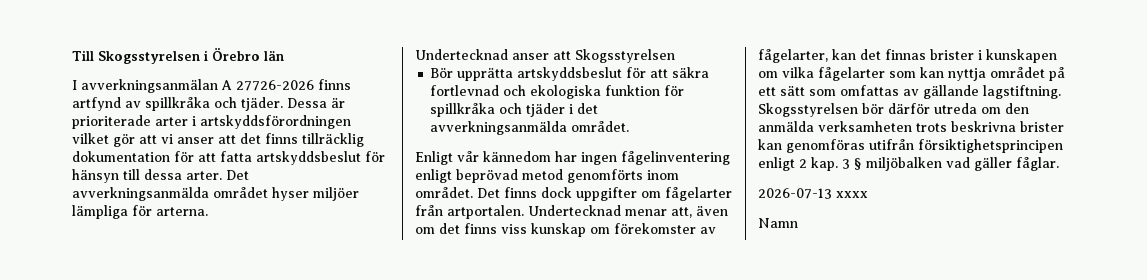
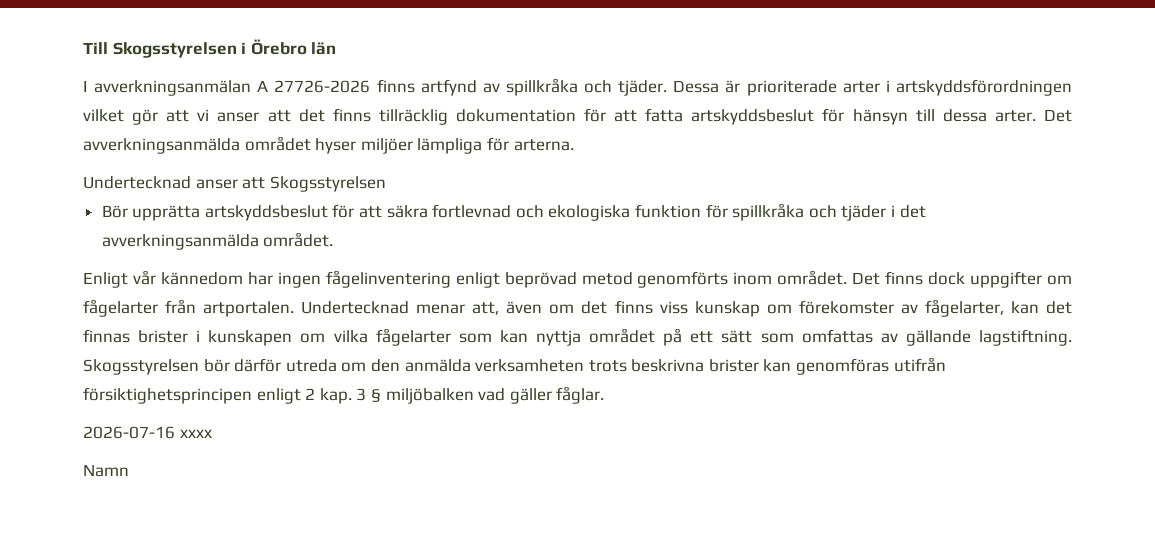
- 2026-07-13 xxxx
+ 2026-07-16 xxxx

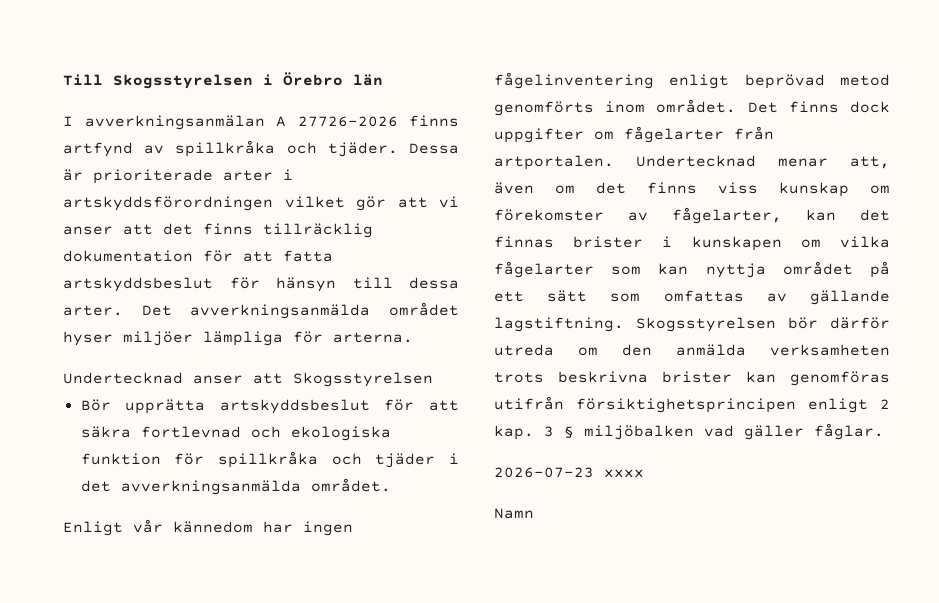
- 2026-07-16 xxxx
+ 2026-07-23 xxxx

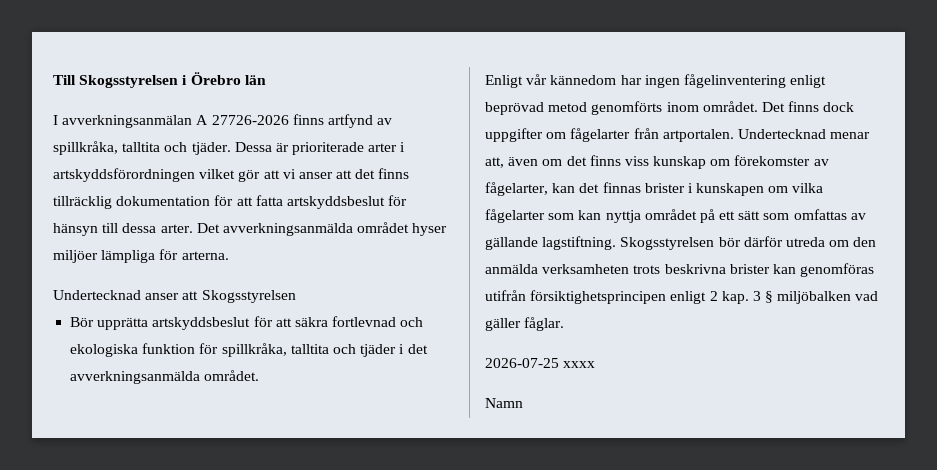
- I avverkningsanmälan A 27726-2026 finns artfynd av spillkråka och tjäder.
+ I avverkningsanmälan A 27726-2026 finns artfynd av spillkråka, talltita och tjäder.
- Bör upprätta artskyddsbeslut för att säkra fortlevnad och ekologiska funktion för spillkråka och tjäder i det avverkningsanmälda området.
+ Bör upprätta artskyddsbeslut för att säkra fortlevnad och ekologiska funktion för spillkråka, talltita och tjäder i det avverkningsanmälda området.
- 2026-07-23 xxxx
+ 2026-07-25 xxxx

